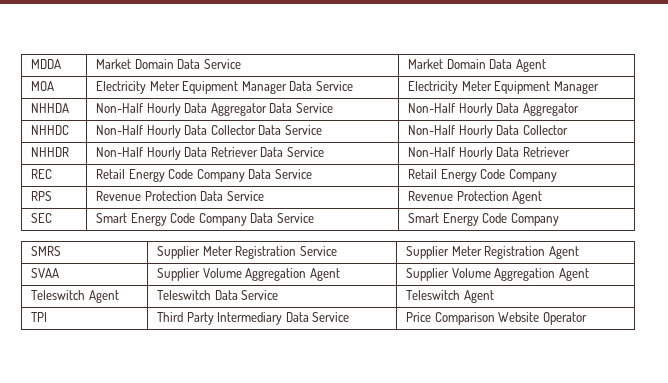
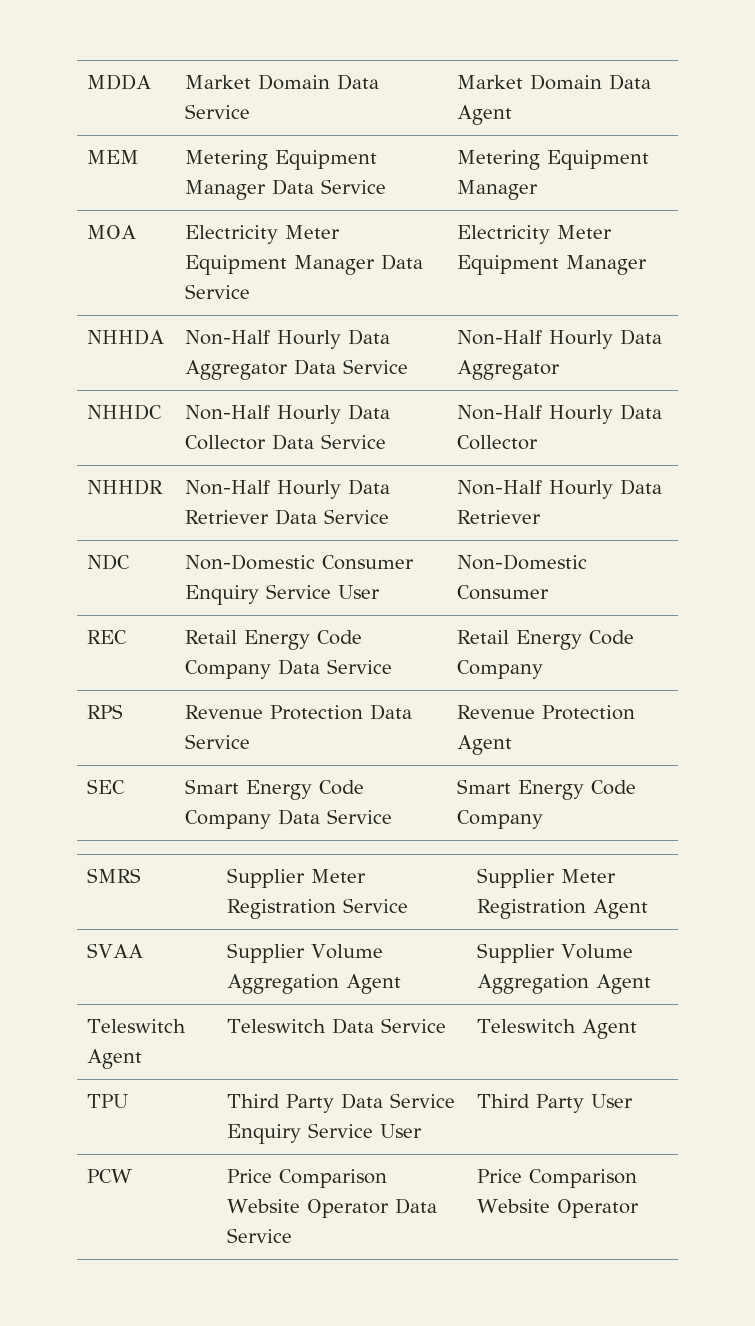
+ MEM | Metering Equipment Manager Data Service | Metering Equipment Manager
+ NDC | Non-Domestic Consumer Enquiry Service User | Non-Domestic Consumer
- TPI | Third Party Intermediary Data Service | Price Comparison Website Operator
+ TPU | Third Party Data Service Enquiry Service User | Third Party User
+ PCW | Price Comparison Website Operator Data Service | Price Comparison Website Operator

